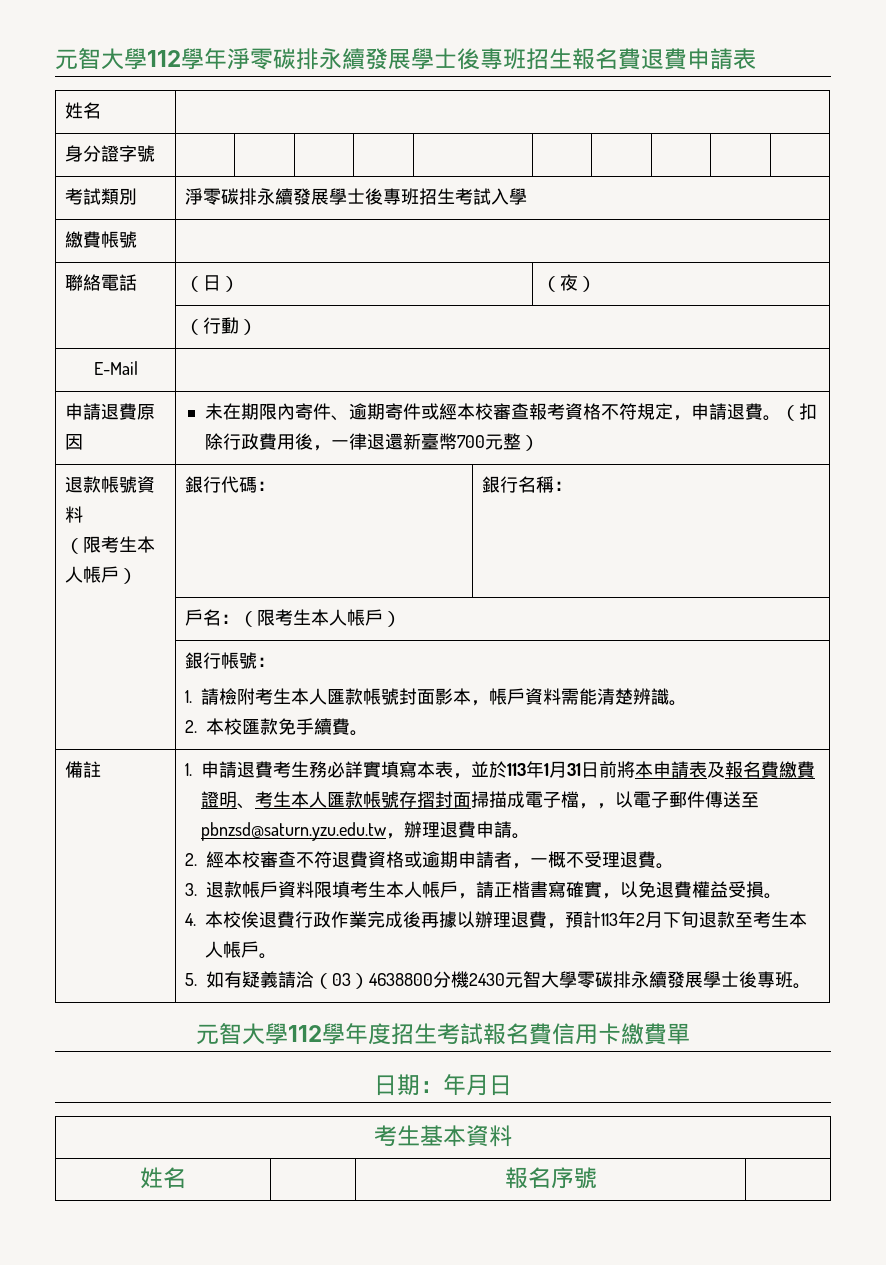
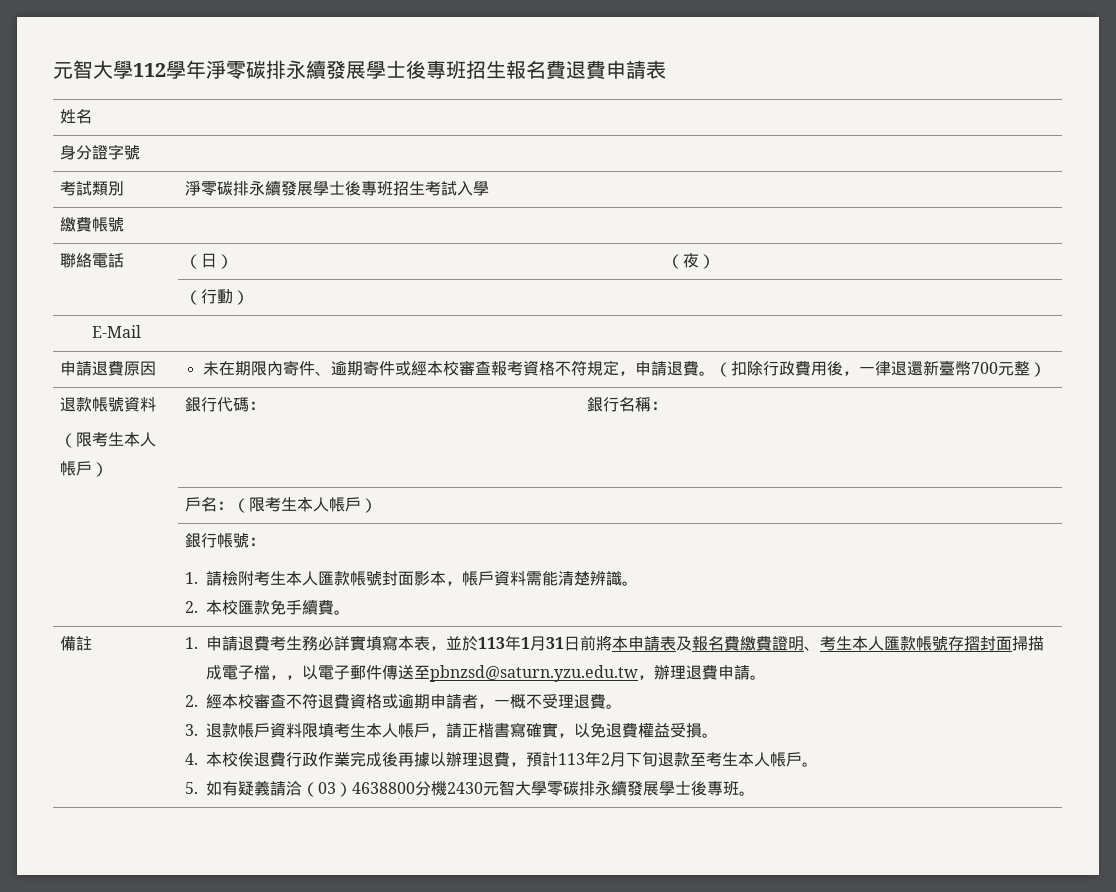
- 元智大學112學年度招生考試報名費信用卡繳費單
- 日期：年月日
- 考生基本資料
- 姓名 | | 報名序號 |

